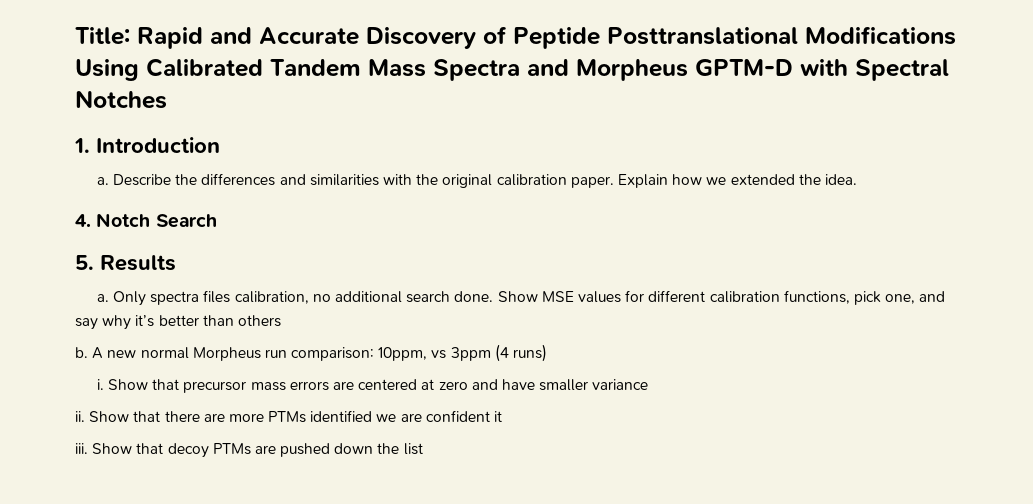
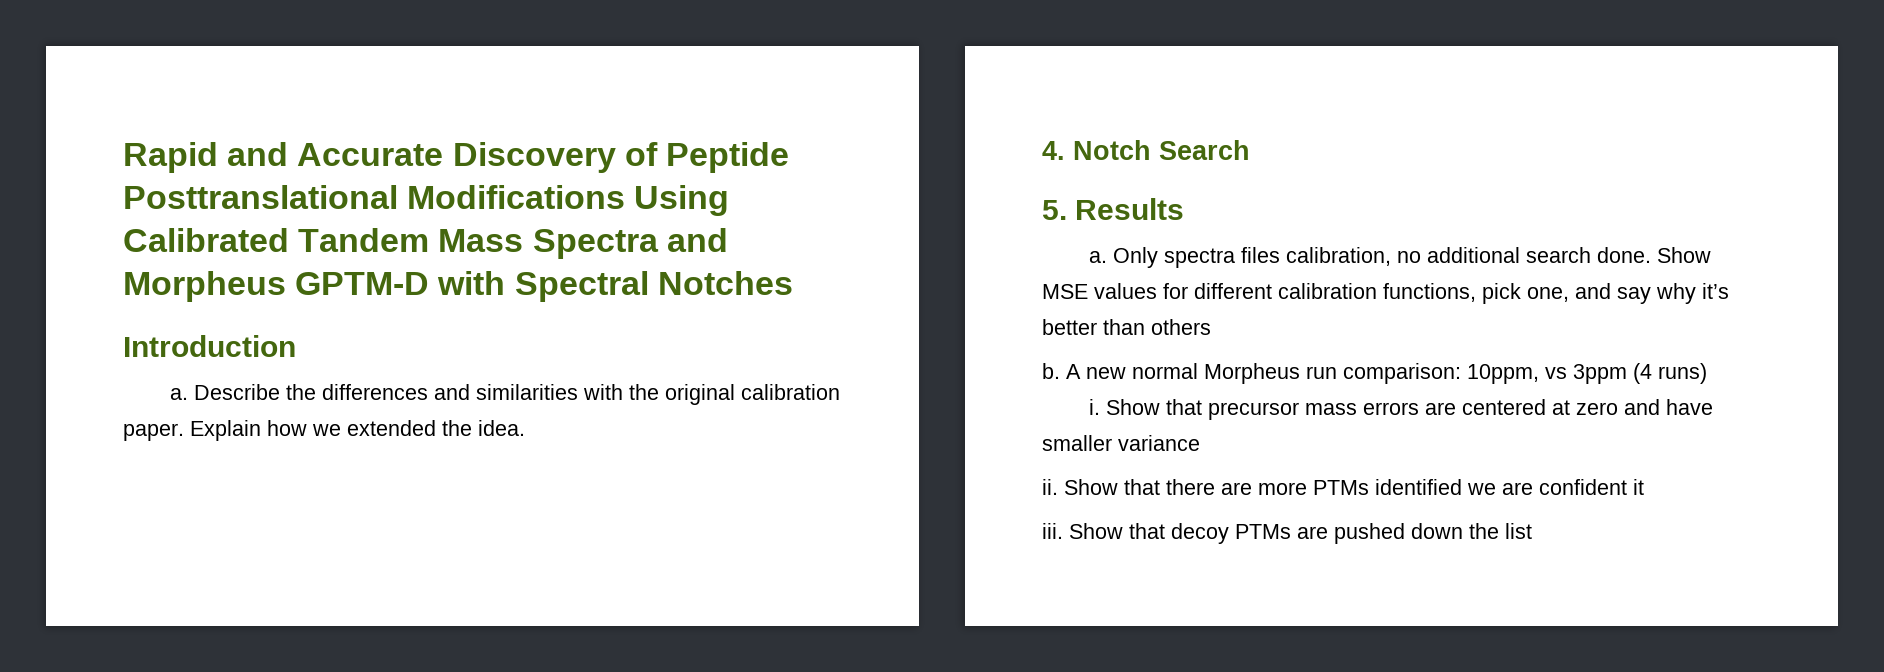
- Title: Rapid and Accurate Discovery of Peptide Posttranslational Modifications Using Calibrated Tandem Mass Spectra and Morpheus GPTM-D with Spectral Notches
+ Rapid and Accurate Discovery of Peptide Posttranslational Modifications Using Calibrated Tandem Mass Spectra and Morpheus GPTM-D with Spectral Notches
- 1. Introduction
+ Introduction

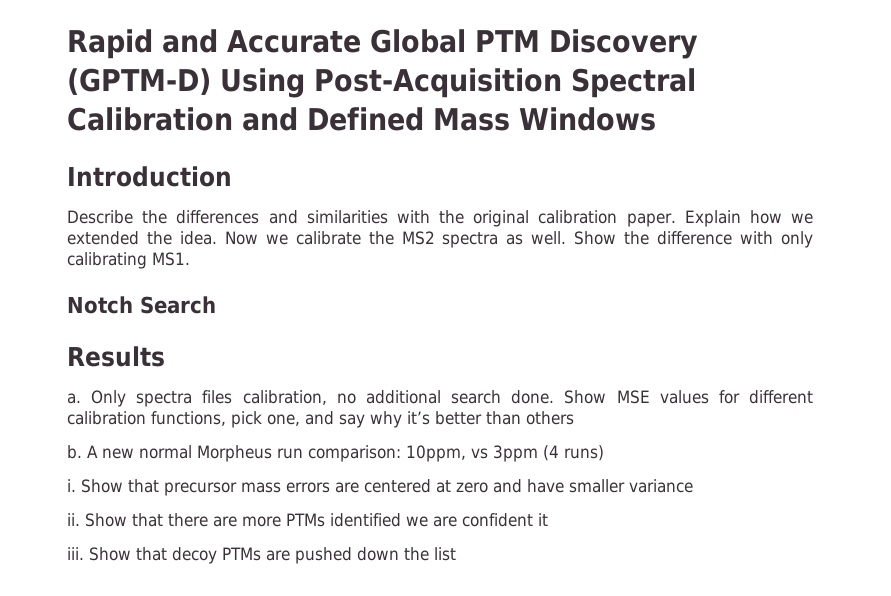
- Rapid and Accurate Discovery of Peptide Posttranslational Modifications Using Calibrated Tandem Mass Spectra and Morpheus GPTM-D with Spectral Notches
+ Rapid and Accurate Global PTM Discovery (GPTM-D) Using Post-Acquisition Spectral Calibration and Defined Mass Windows
  Introduction
- a. Describe the differences and similarities with the original calibration paper.
+ Describe the differences and similarities with the original calibration paper.
- Explain how we extended the idea.
- 4. Notch Search
+ Explain how we extended the idea. Now we calibrate the MS2 spectra as well. Show the difference with only calibrating MS1.
+ Notch Search
- 5. Results
+ Results

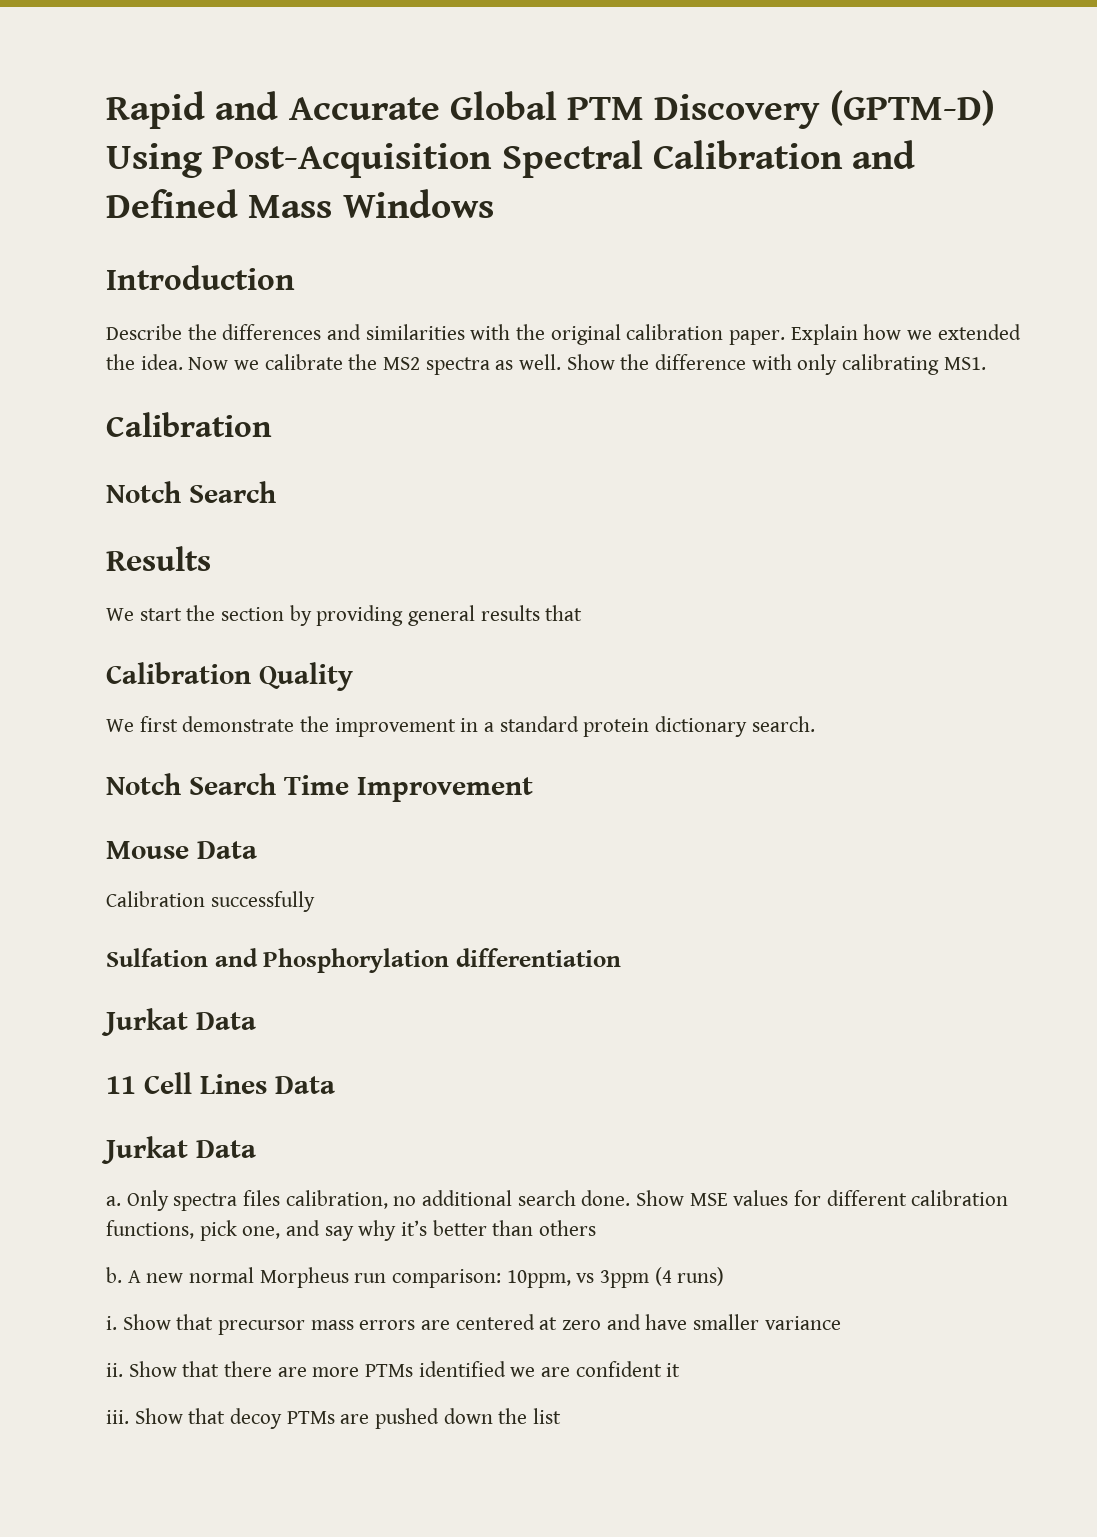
  Show the difference with only calibrating MS1.
+ Calibration
+ We start the section by providing general results that
+ Calibration Quality
+ We first demonstrate the improvement in a standard protein dictionary search.
+ Notch Search Time Improvement
+ Mouse Data
+ Calibration successfully
+ Sulfation and Phosphorylation differentiation
+ Jurkat Data
+ 11 Cell Lines Data
+ Jurkat Data

